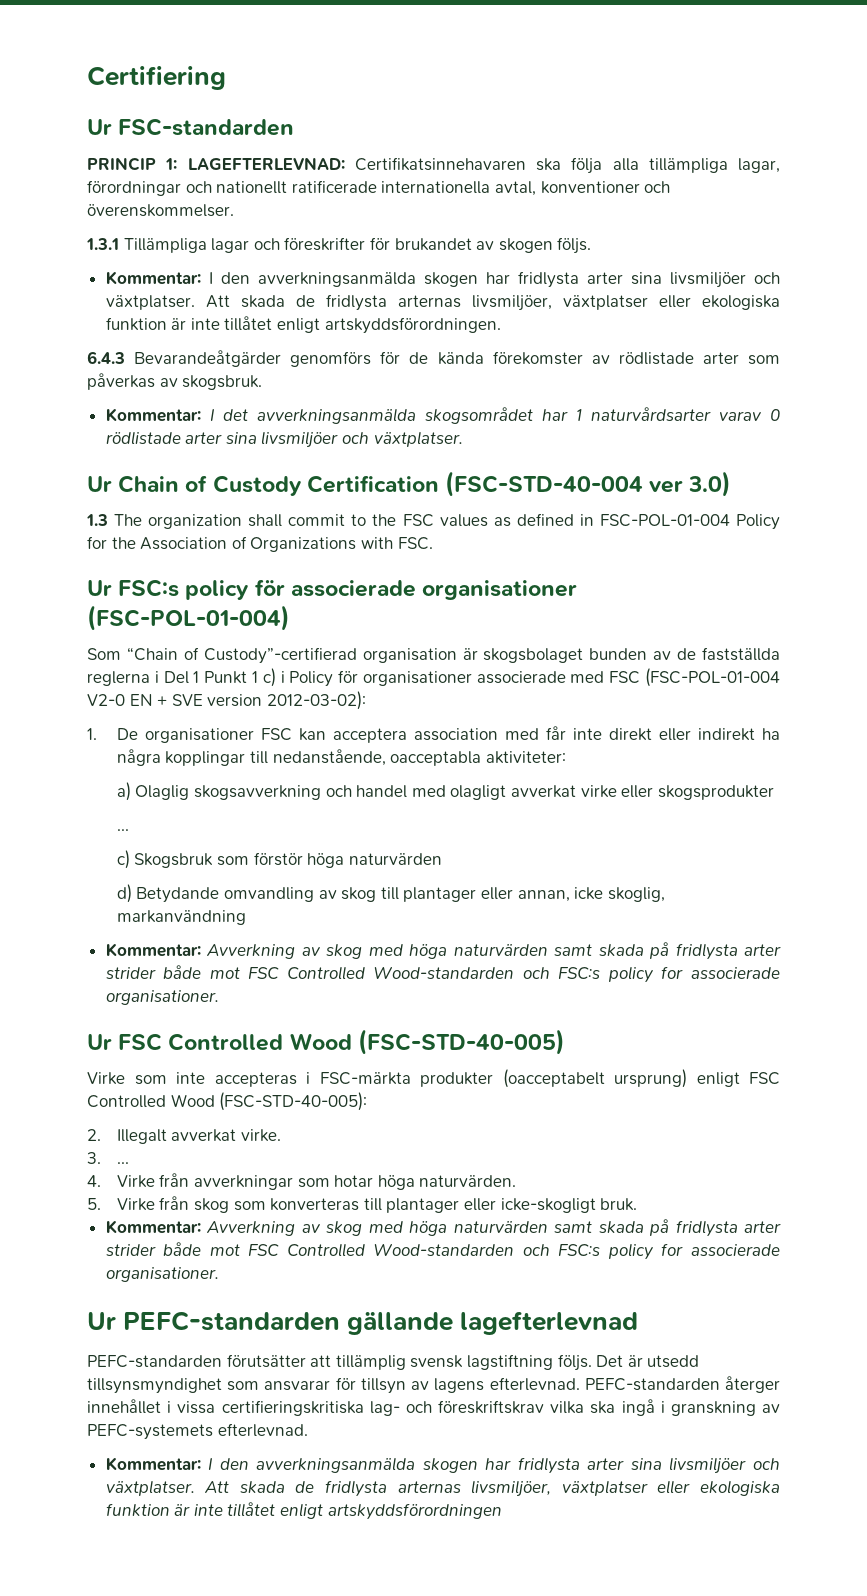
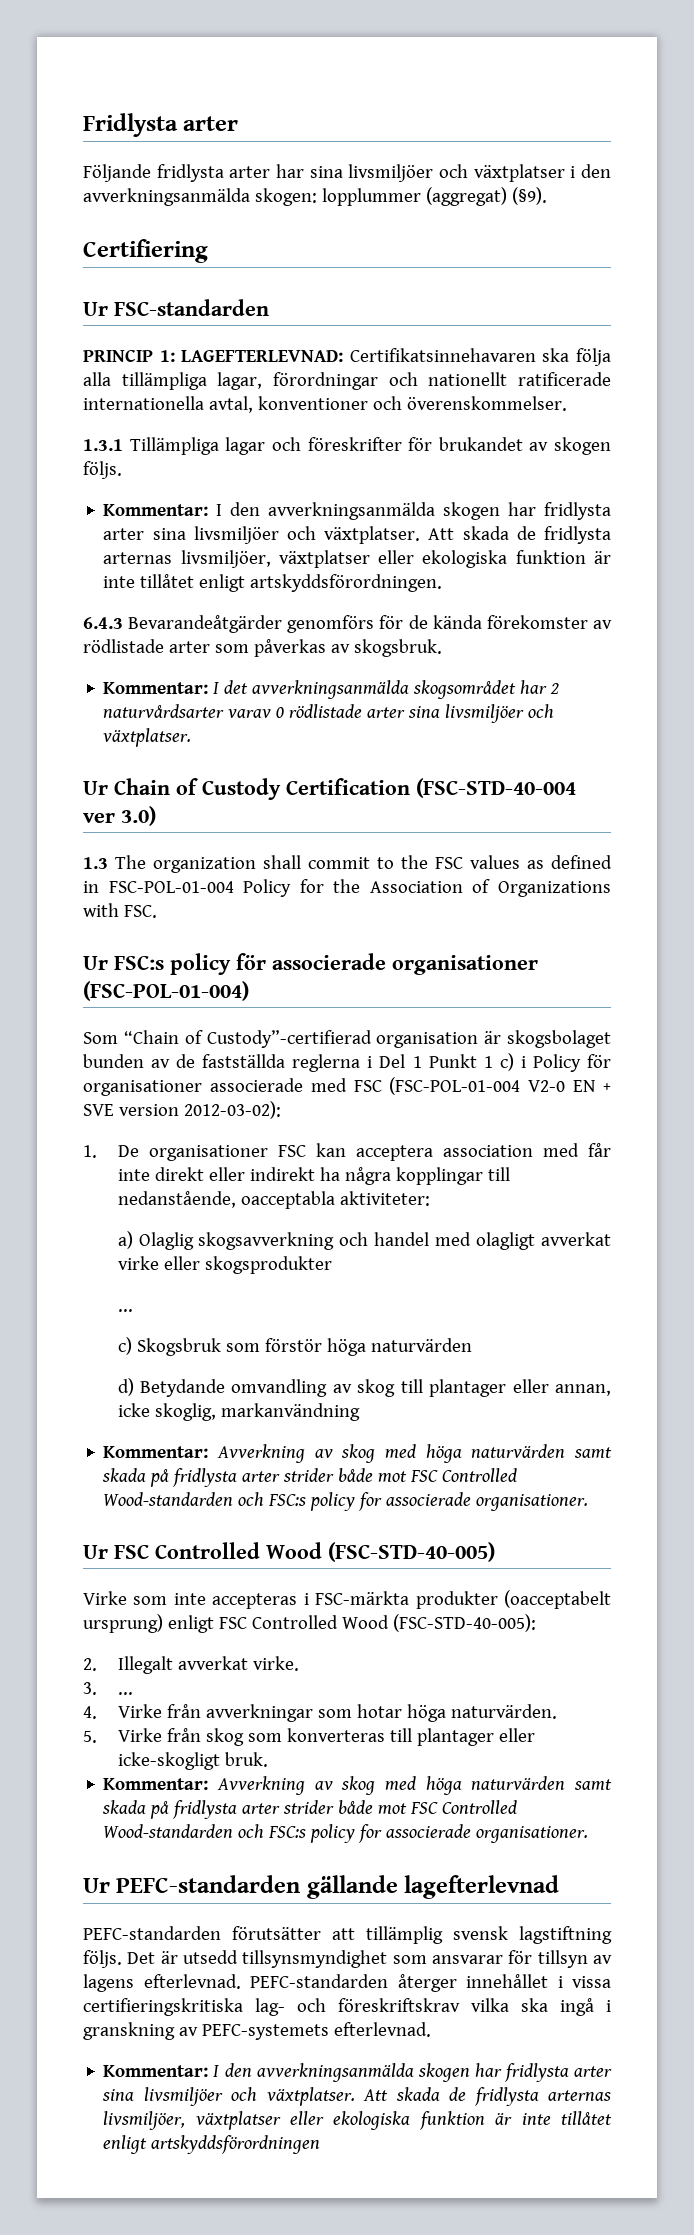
+ Fridlysta arter
+ Följande fridlysta arter har sina livsmiljöer och växtplatser i den avverkningsanmälda skogen: lopplummer (aggregat) (§9).
- Kommentar: I det avverkningsanmälda skogsområdet har 1 naturvårdsarter varav 0 rödlistade arter sina livsmiljöer och växtplatser.
+ Kommentar: I det avverkningsanmälda skogsområdet har 2 naturvårdsarter varav 0 rödlistade arter sina livsmiljöer och växtplatser.

